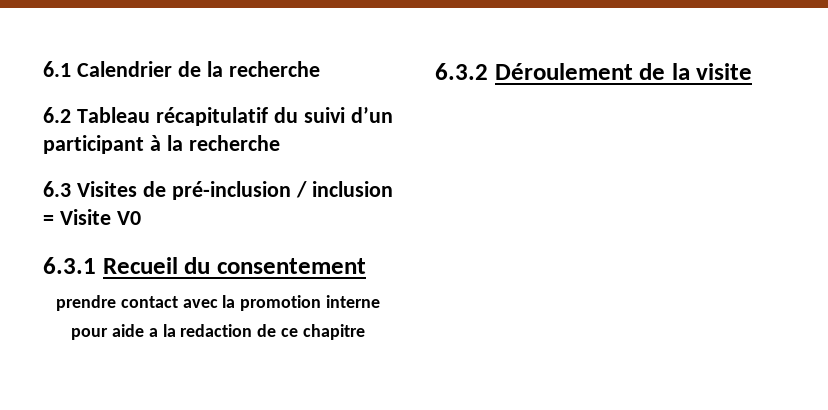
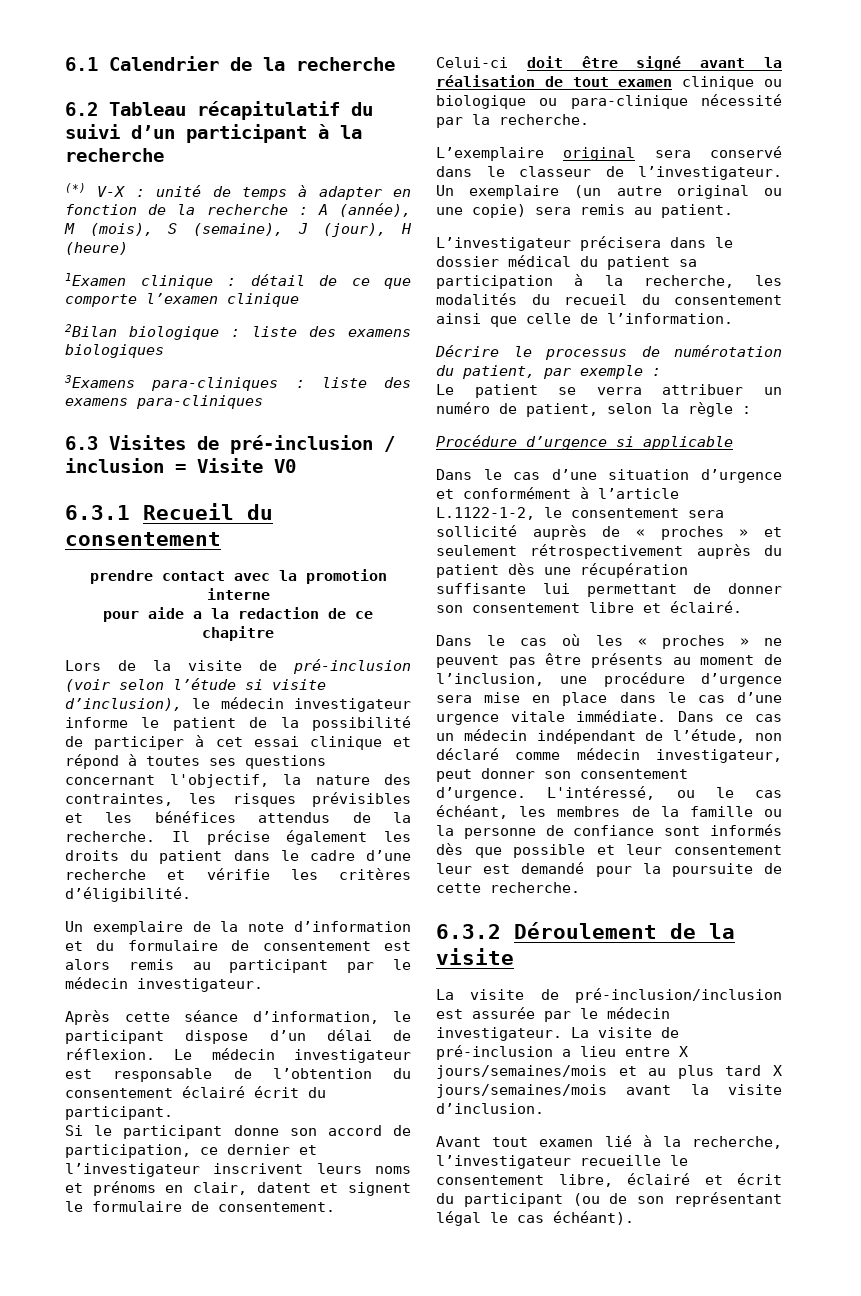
+ (*) V-X : unité de temps à adapter en fonction de la recherche : A (année), M (mois), S (semaine), J (jour), H (heure)
+ 1Examen clinique : détail de ce que comporte l’examen clinique
+ 2Bilan biologique : liste des examens biologiques
+ 3Examens para-cliniques : liste des examens para-cliniques
+ Lors de la visite de pré-inclusion (voir selon l’étude si visite d’inclusion), le médecin investigateur informe le patient de la possibilité de participer à cet essai clinique et répond à toutes ses questions concernant l'objectif, la nature des contraintes, les risques prévisibles et les bénéfices attendus de la recherche. Il précise également les droits du patient dans le cadre d’une recherche et vérifie les critères d’éligibilité.
+ Un exemplaire de la note d’information et du formulaire de consentement est alors remis au participant par le médecin investigateur.
+ Après cette séance d’information, le participant dispose d’un délai de réflexion. Le médecin investigateur est responsable de l’obtention du consentement éclairé écrit du participant.
+ Si le participant donne son accord de participation, ce dernier et l’investigateur inscrivent leurs noms et prénoms en clair, datent et signent le formulaire de consentement. Celui-ci doit être signé avant la réalisation de tout examen clinique ou biologique ou para-clinique nécessité par la recherche.
+ L’exemplaire original sera conservé dans le classeur de l’investigateur. Un exemplaire (un autre original ou une copie) sera remis au patient.
+ L’investigateur précisera dans le dossier médical du patient sa participation à la recherche, les modalités du recueil du consentement ainsi que celle de l’information.
+ Décrire le processus de numérotation du patient, par exemple :
+ Le patient se verra attribuer un numéro de patient, selon la règle :
+ Procédure d’urgence si applicable
+ Dans le cas d’une situation d’urgence et conformément à l’article L.1122-1-2, le consentement sera sollicité auprès de « proches » et seulement rétrospectivement auprès du patient dès une récupération suffisante lui permettant de donner son consentement libre et éclairé.
+ Dans le cas où les « proches » ne peuvent pas être présents au moment de l’inclusion, une procédure d’urgence sera mise en place dans le cas d’une urgence vitale immédiate. Dans ce cas un médecin indépendant de l’étude, non déclaré comme médecin investigateur, peut donner son consentement d’urgence. L'intéressé, ou le cas échéant, les membres de la famille ou la personne de confiance sont informés dès que possible et leur consentement leur est demandé pour la poursuite de cette recherche.
+ La visite de pré-inclusion/inclusion est assurée par le médecin investigateur. La visite de pré-inclusion a lieu entre X jours/semaines/mois et au plus tard X jours/semaines/mois avant la visite d’inclusion.
+ Avant tout examen lié à la recherche, l’investigateur recueille le consentement libre, éclairé et écrit du participant (ou de son représentant légal le cas échéant).

